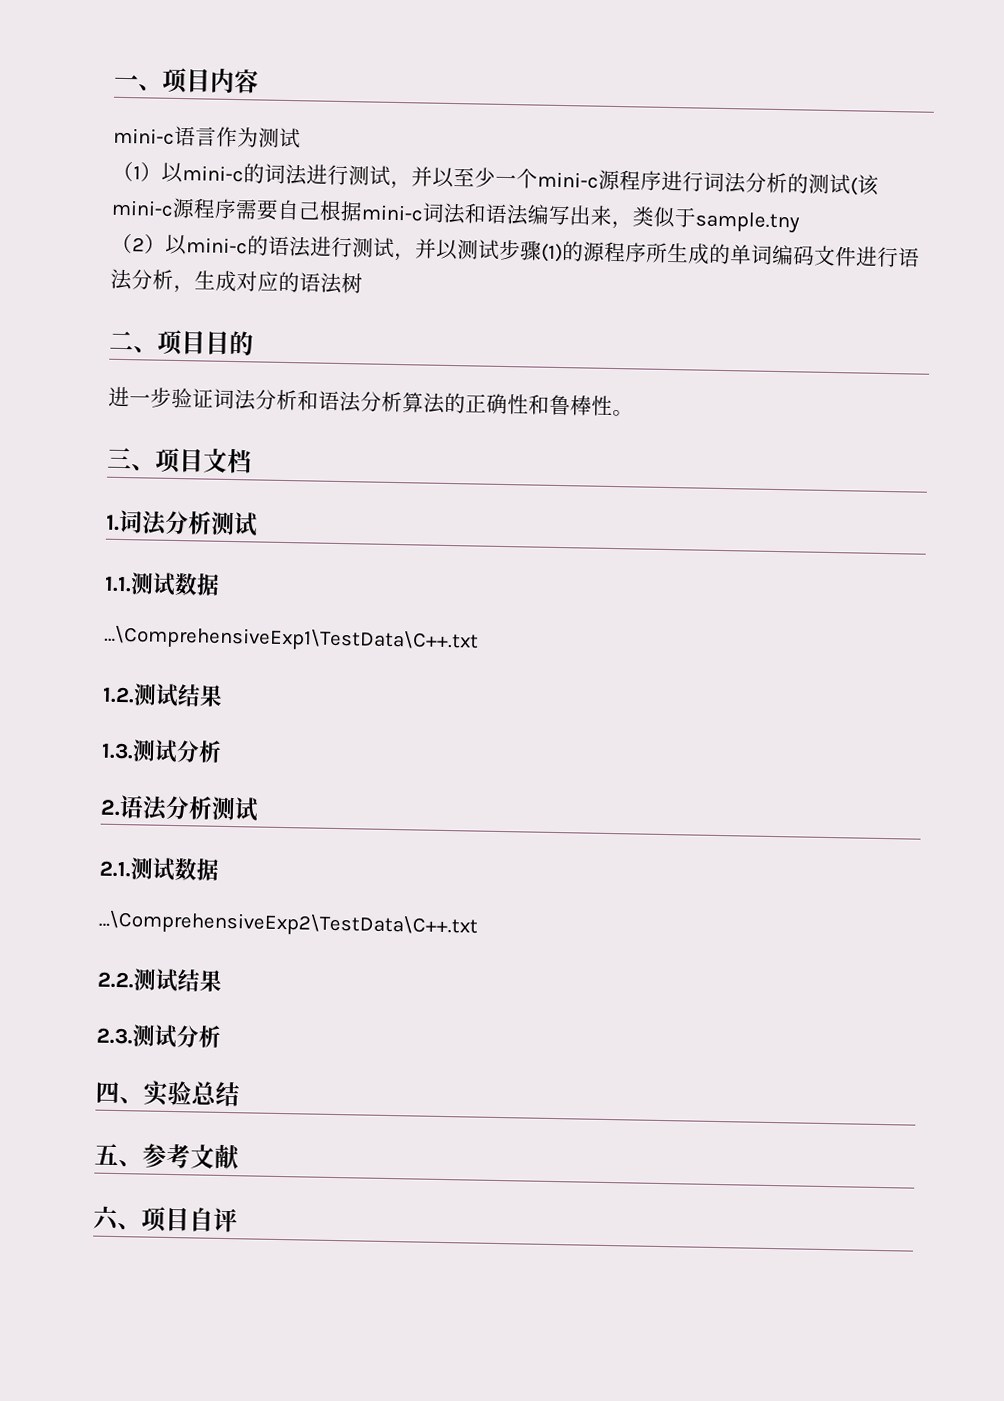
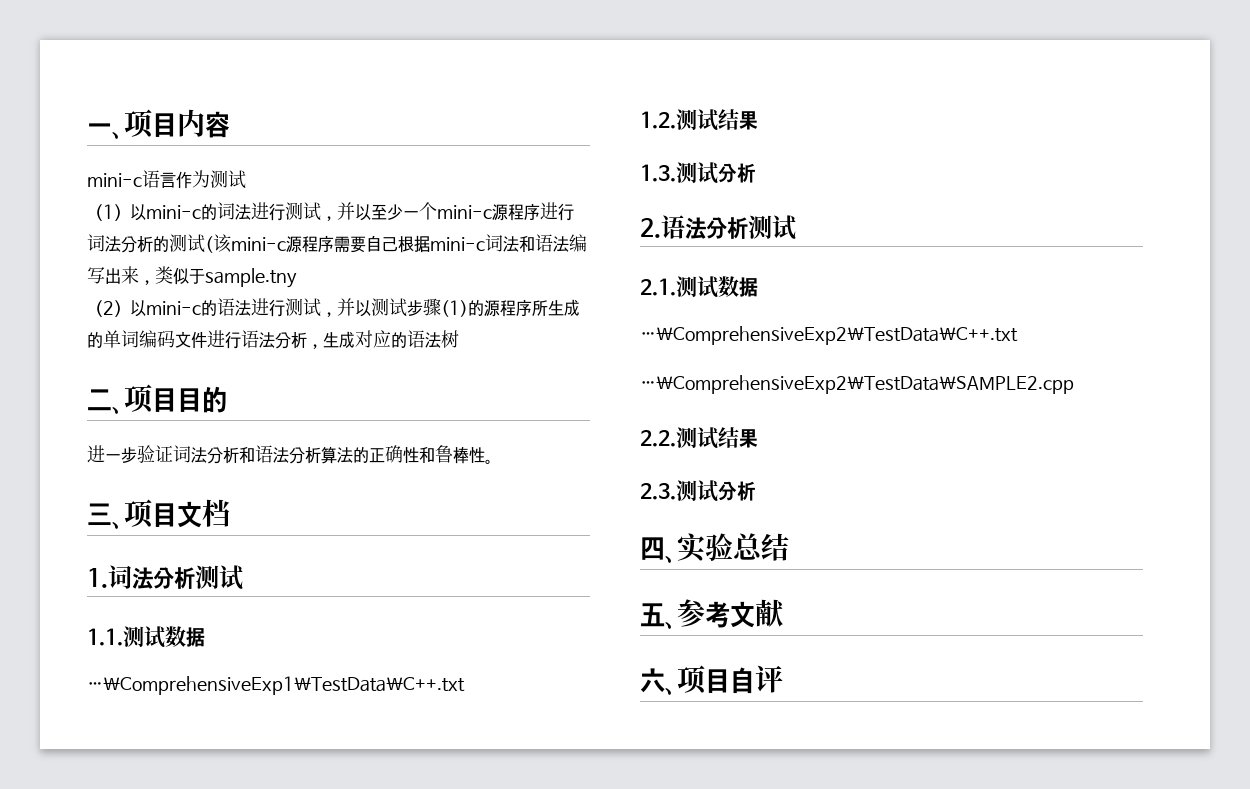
+ …\ComprehensiveExp2\TestData\SAMPLE2.cpp

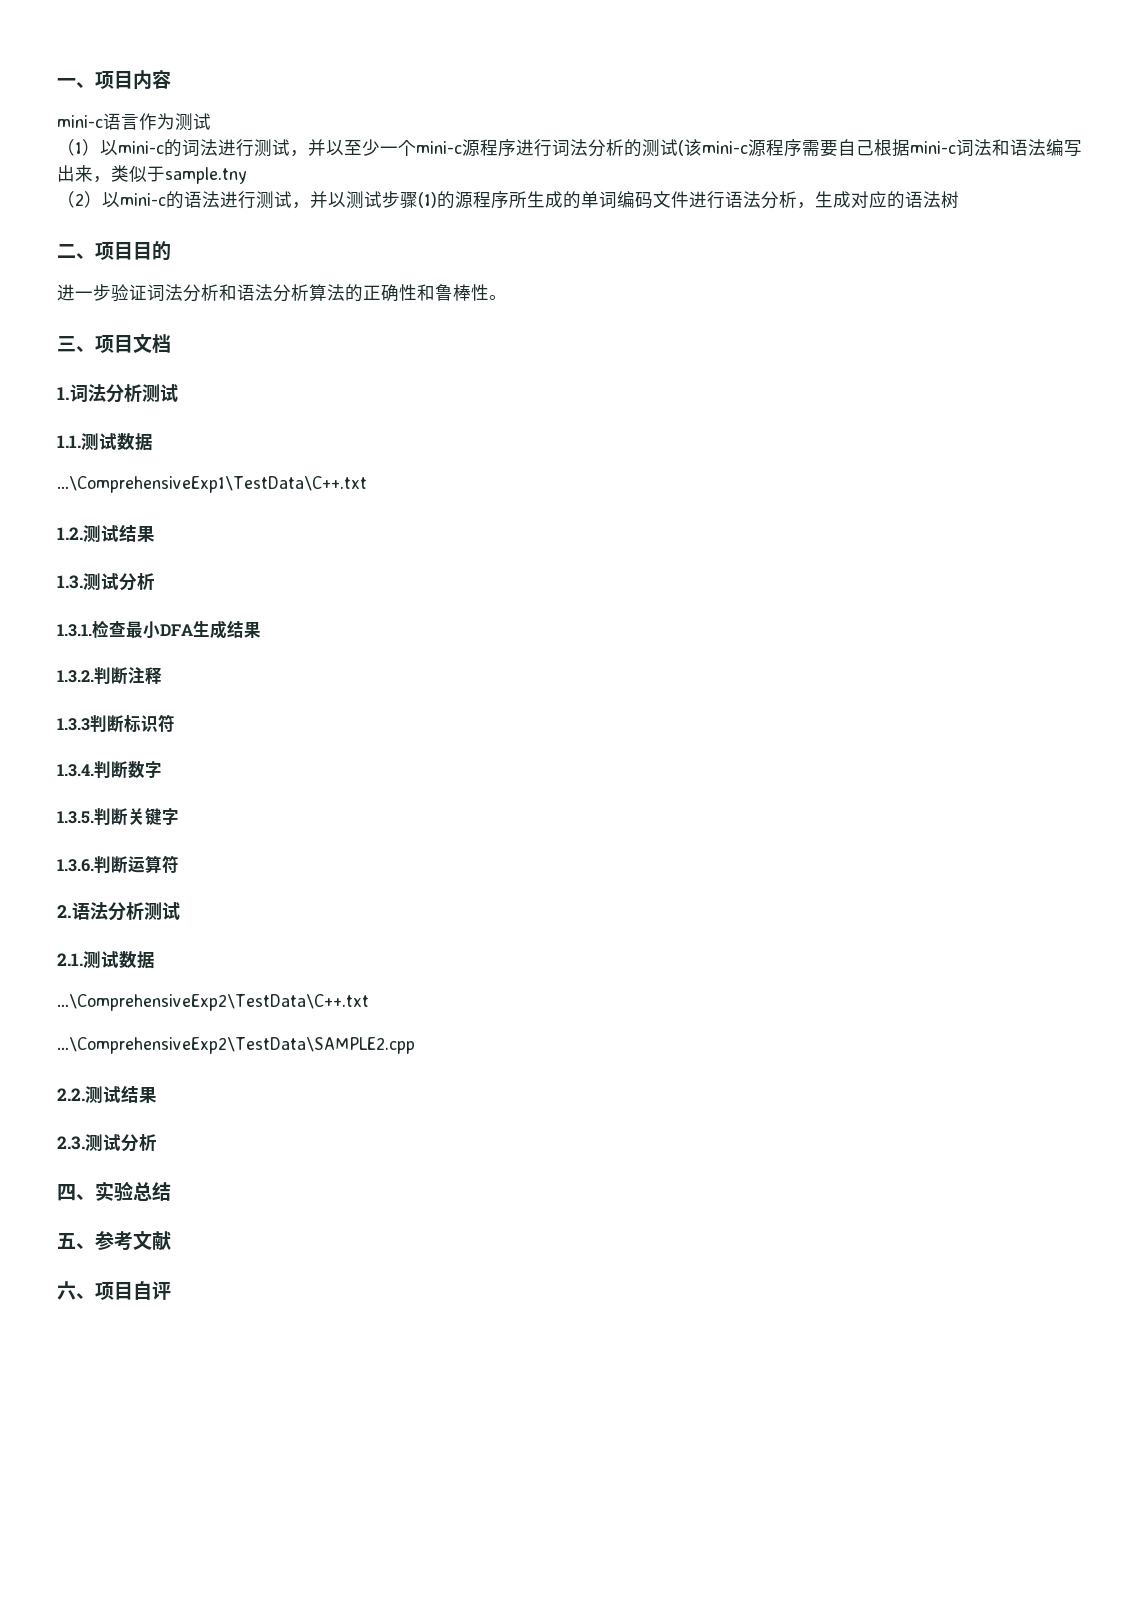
+ 1.3.1.检查最小DFA生成结果
+ 1.3.2.判断注释
+ 1.3.3判断标识符
+ 1.3.4.判断数字
+ 1.3.5.判断关键字
+ 1.3.6.判断运算符

